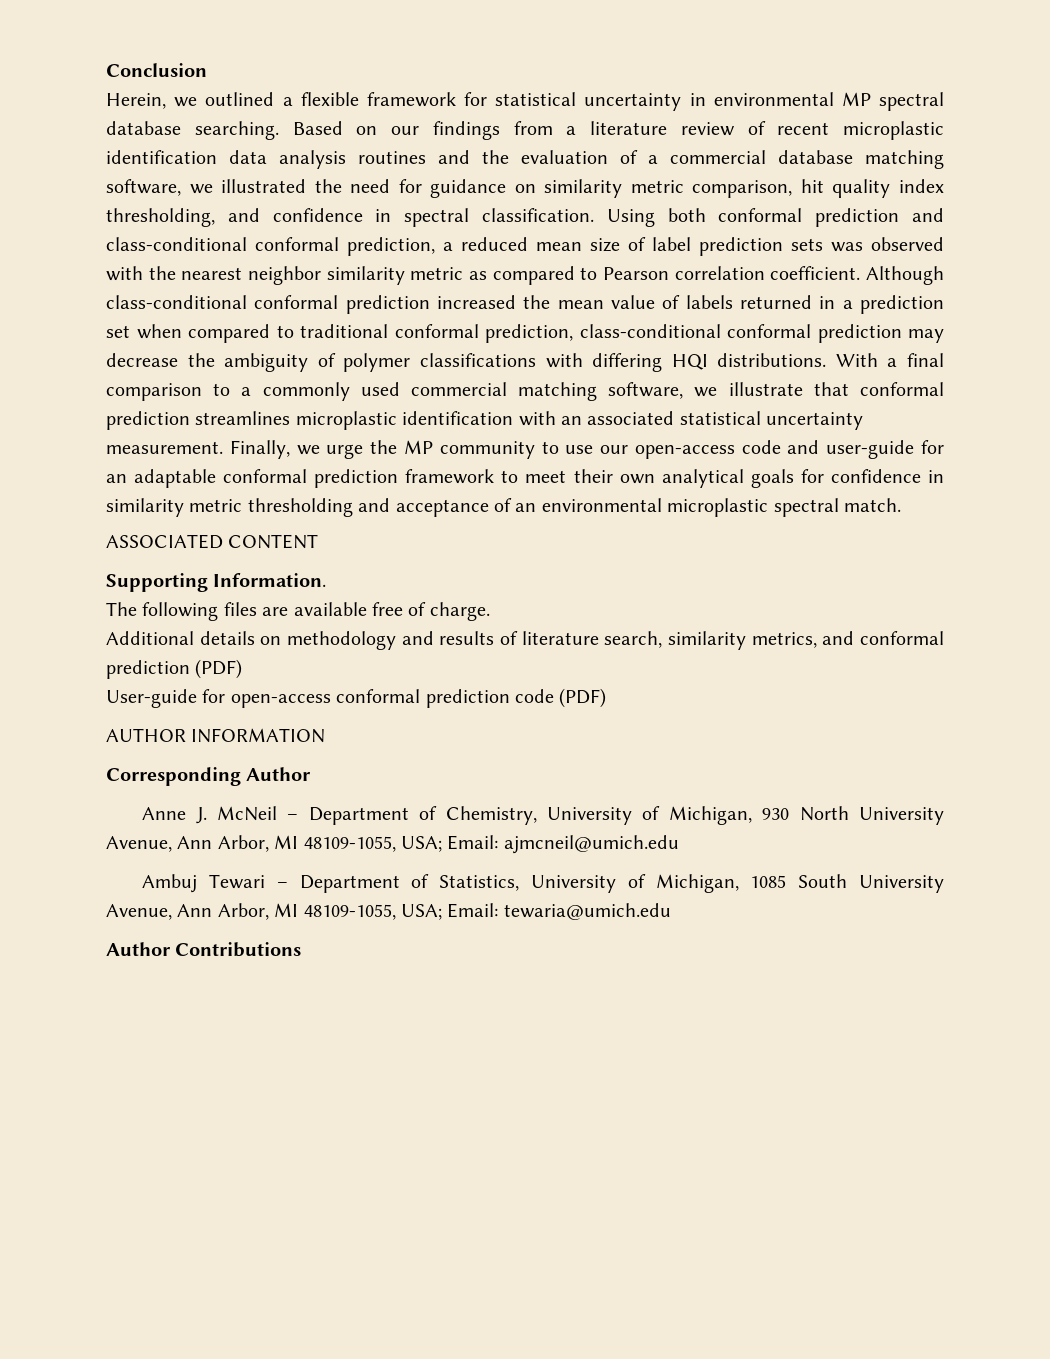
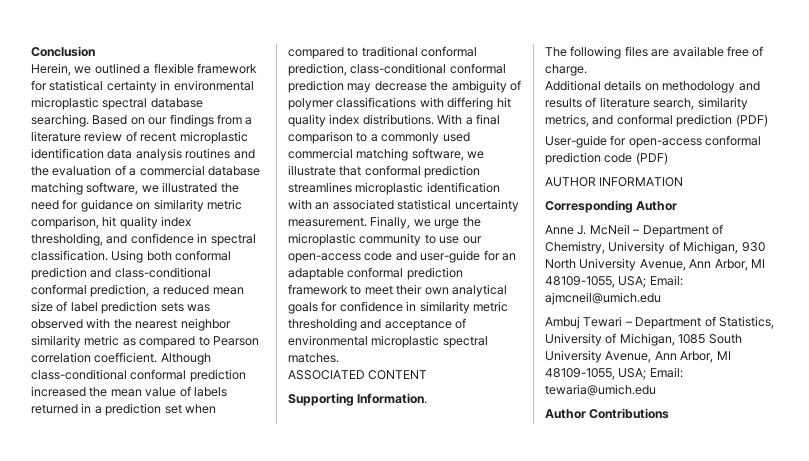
- Herein, we outlined a flexible framework for statistical uncertainty in environmental MP spectral database searching.
+ Herein, we outlined a flexible framework for statistical certainty in environmental microplastic spectral database searching.
- Although class-conditional conformal prediction increased the mean value of labels returned in a prediction set when compared to traditional conformal prediction, class-conditional conformal prediction may decrease the ambiguity of polymer classifications with differing HQI distributions.
+ Although class-conditional conformal prediction increased the mean value of labels returned in a prediction set when compared to traditional conformal prediction, class-conditional conformal prediction may decrease the ambiguity of polymer classifications with differing hit quality index distributions.
- Finally, we urge the MP community to use our open-access code and user-guide for an adaptable conformal prediction framework to meet their own analytical goals for confidence in similarity metric thresholding and acceptance of an environmental microplastic spectral match.
+ Finally, we urge the microplastic community to use our open-access code and user-guide for an adaptable conformal prediction framework to meet their own analytical goals for confidence in similarity metric thresholding and acceptance of environmental microplastic spectral matches.

